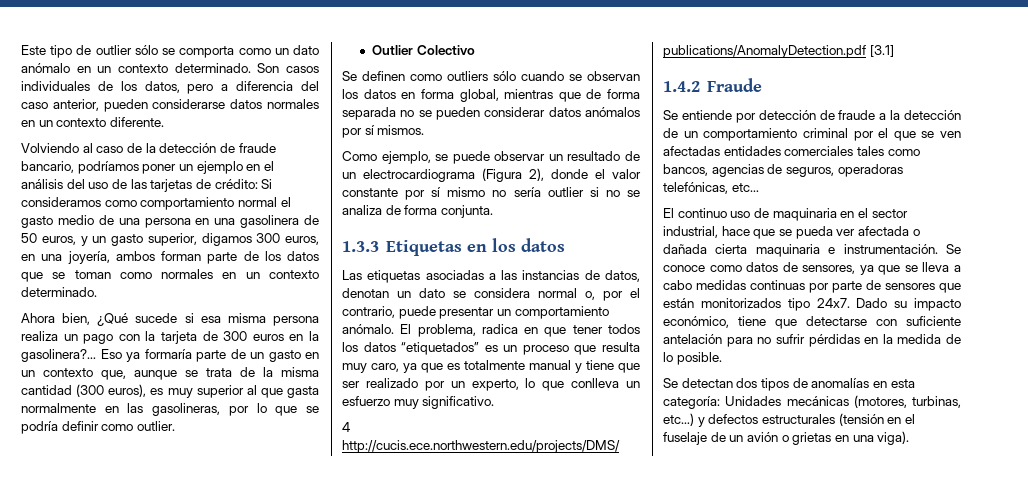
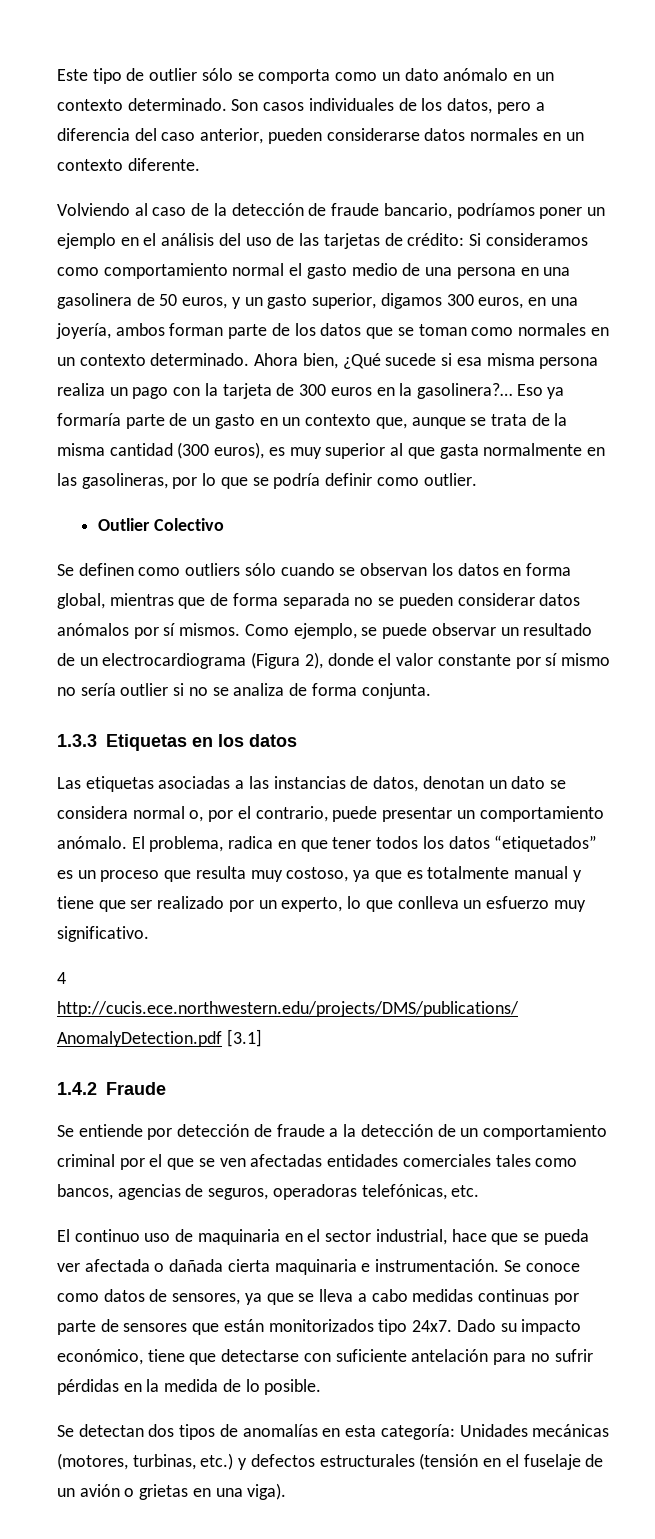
- Si consideramos como comportamiento normal el gasto medio de una persona en una gasolinera de 50 euros, y un gasto superior, digamos 300 euros, en una joyería, ambos forman parte de los datos que se toman como normales en un contexto determinado.
- Ahora bien, ¿Qué sucede si esa misma persona realiza un pago con la tarjeta de 300 euros en la gasolinera?…
+ Si consideramos como comportamiento normal el gasto medio de una persona en una gasolinera de 50 euros, y un gasto superior, digamos 300 euros, en una joyería, ambos forman parte de los datos que se toman como normales en un contexto determinado. Ahora bien, ¿Qué sucede si esa misma persona realiza un pago con la tarjeta de 300 euros en la gasolinera?…
- Se definen como outliers sólo cuando se observan los datos en forma global, mientras que de forma separada no se pueden considerar datos anómalos por sí mismos.
- Como ejemplo, se puede observar un resultado de un electrocardiograma (Figura 2), donde el valor constante por sí mismo no sería outlier si no se analiza de forma conjunta.
+ Se definen como outliers sólo cuando se observan los datos en forma global, mientras que de forma separada no se pueden considerar datos anómalos por sí mismos. Como ejemplo, se puede observar un resultado de un electrocardiograma (Figura 2), donde el valor constante por sí mismo no sería outlier si no se analiza de forma conjunta.
- El problema, radica en que tener todos los datos “etiquetados” es un proceso que resulta muy caro, ya que es totalmente manual y tiene que ser realizado por un experto, lo que conlleva un esfuerzo muy significativo.
+ El problema, radica en que tener todos los datos “etiquetados” es un proceso que resulta muy costoso, ya que es totalmente manual y tiene que ser realizado por un experto, lo que conlleva un esfuerzo muy significativo.
- Se entiende por detección de fraude a la detección de un comportamiento criminal por el que se ven afectadas entidades comerciales tales como bancos, agencias de seguros, operadoras telefónicas, etc…
+ Se entiende por detección de fraude a la detección de un comportamiento criminal por el que se ven afectadas entidades comerciales tales como bancos, agencias de seguros, operadoras telefónicas, etc.
- Se detectan dos tipos de anomalías en esta categoría: Unidades mecánicas (motores, turbinas, etc…) y defectos estructurales (tensión en el fuselaje de un avión o grietas en una viga).
+ Se detectan dos tipos de anomalías en esta categoría: Unidades mecánicas (motores, turbinas, etc.) y defectos estructurales (tensión en el fuselaje de un avión o grietas en una viga).

